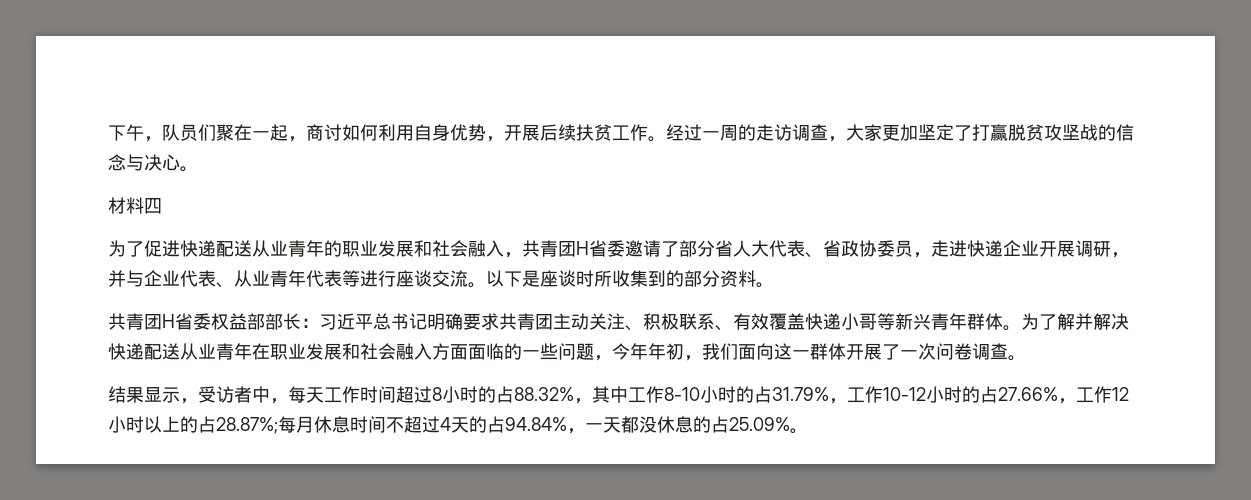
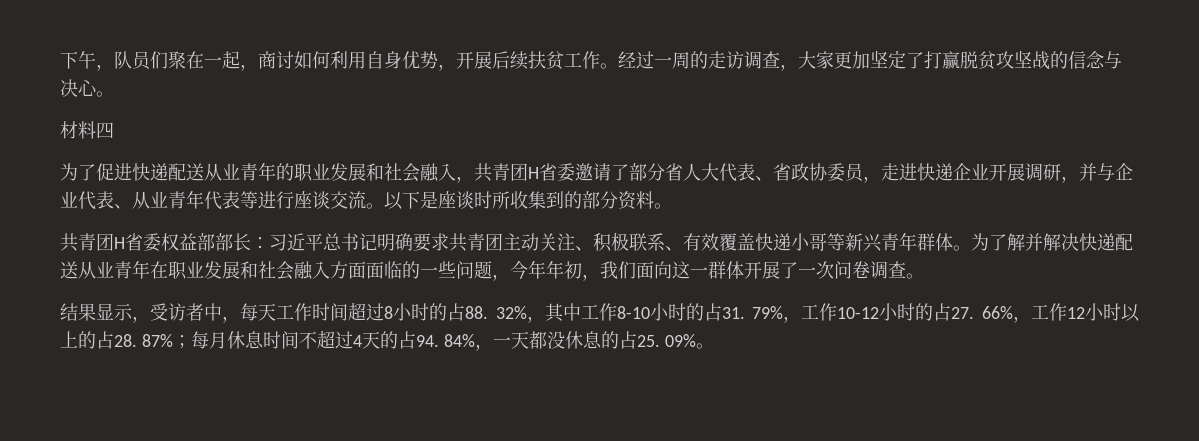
- 结果显示，受访者中，每天工作时间超过8小时的占88.32%，其中工作8-10小时的占31.79%，工作10-12小时的占27.66%，工作12小时以上的占28.87%;每月休息时间不超过4天的占94.84%，一天都没休息的占25.09%。
+ 结果显示，受访者中，每天工作时间超过8小时的占88. 32%，其中工作8-10小时的占31. 79%，工作10-12小时的占27. 66%，工作12小时以上的占28. 87%；每月休息时间不超过4天的占94. 84%，一天都没休息的占25. 09%。

